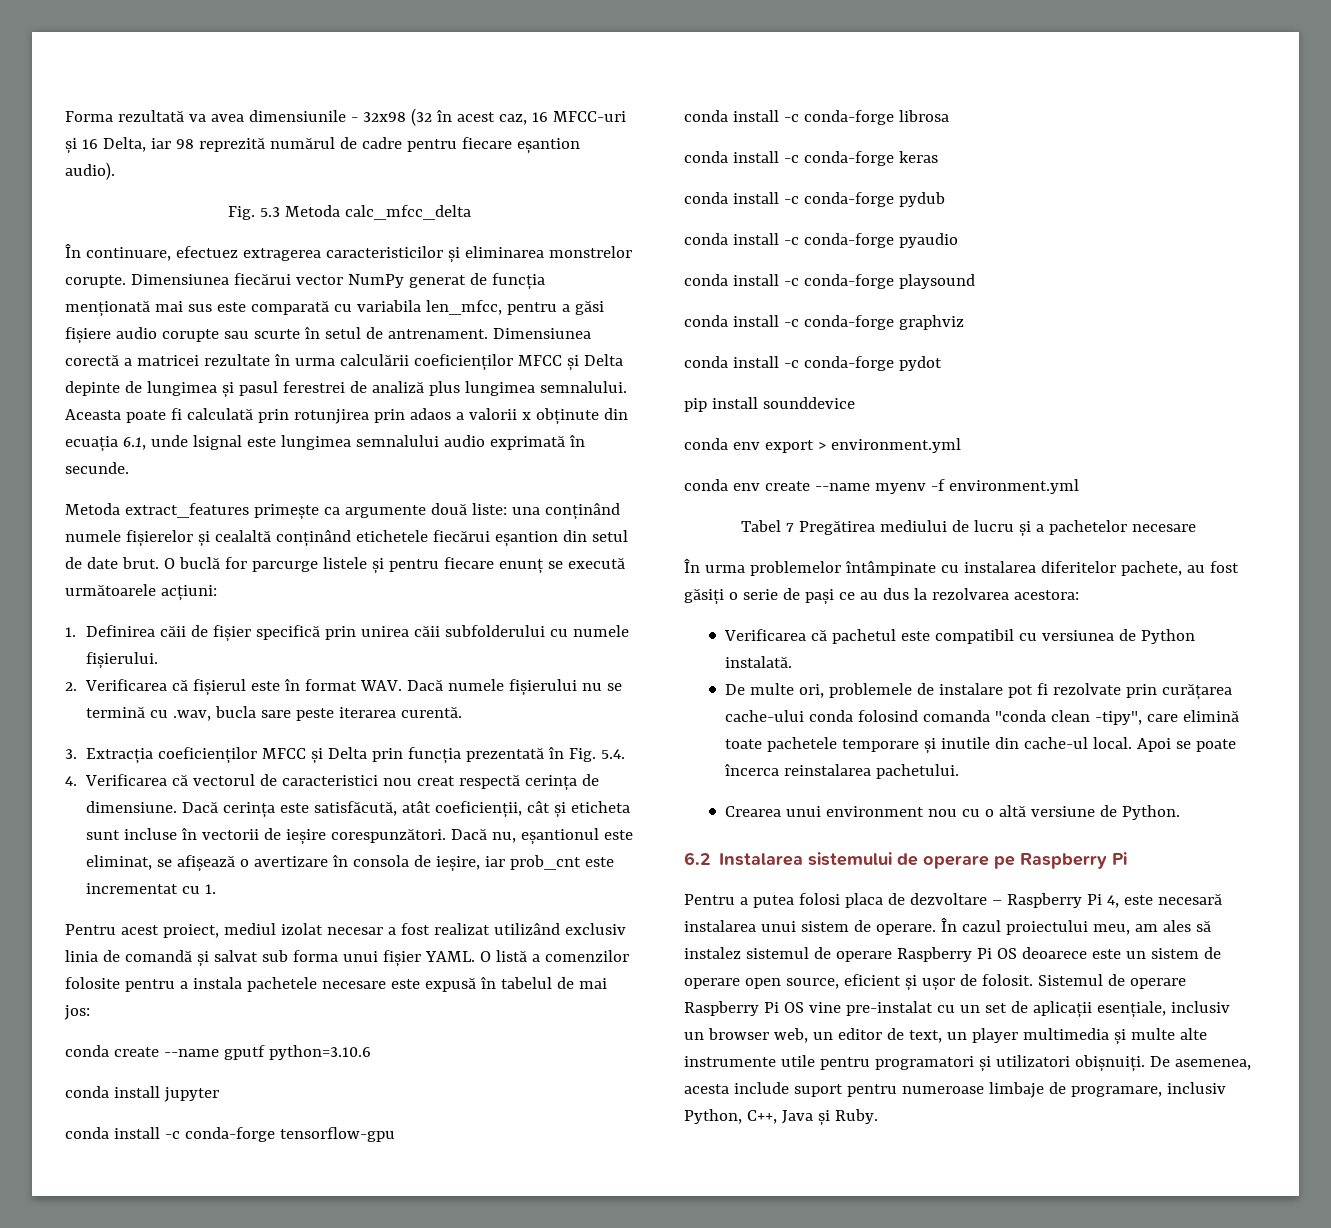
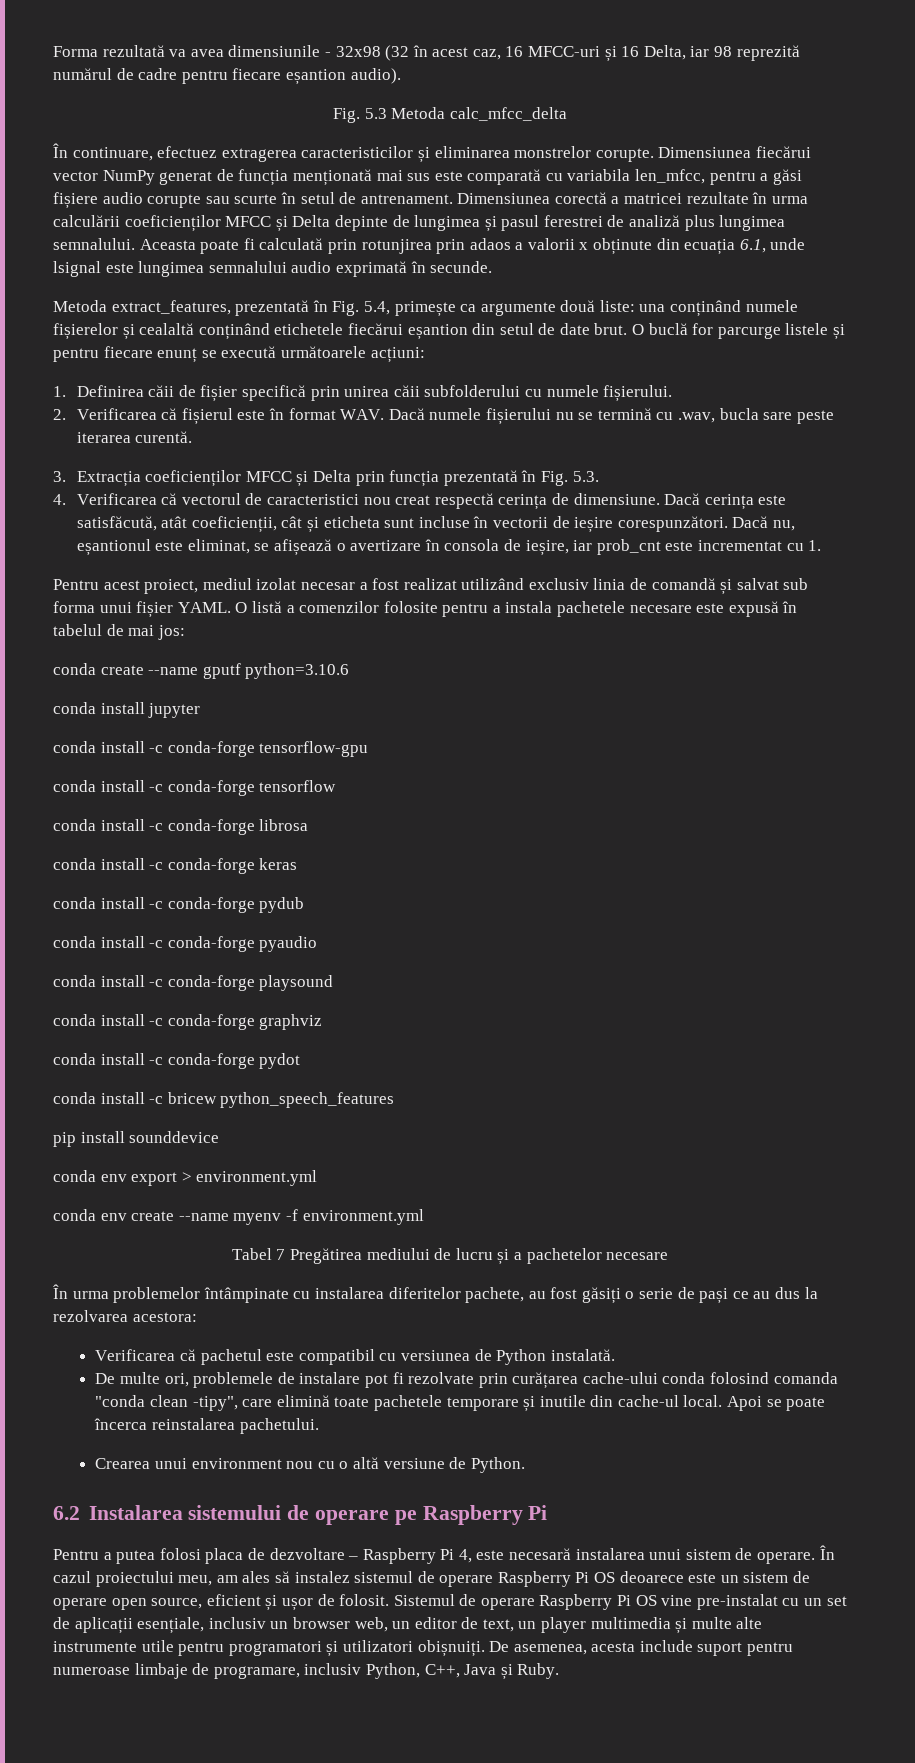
- Metoda extract_features primește ca argumente două liste: una conținând numele fișierelor și cealaltă conținând etichetele fiecărui eșantion din setul de date brut.
+ Metoda extract_features, prezentată în Fig. 5.4, primește ca argumente două liste: una conținând numele fișierelor și cealaltă conținând etichetele fiecărui eșantion din setul de date brut.
- 3. Extracția coeficienților MFCC și Delta prin funcția prezentată în Fig. 5.4.
+ 3. Extracția coeficienților MFCC și Delta prin funcția prezentată în Fig. 5.3.
+ conda install -c conda-forge tensorflow
+ conda install -c bricew python_speech_features

